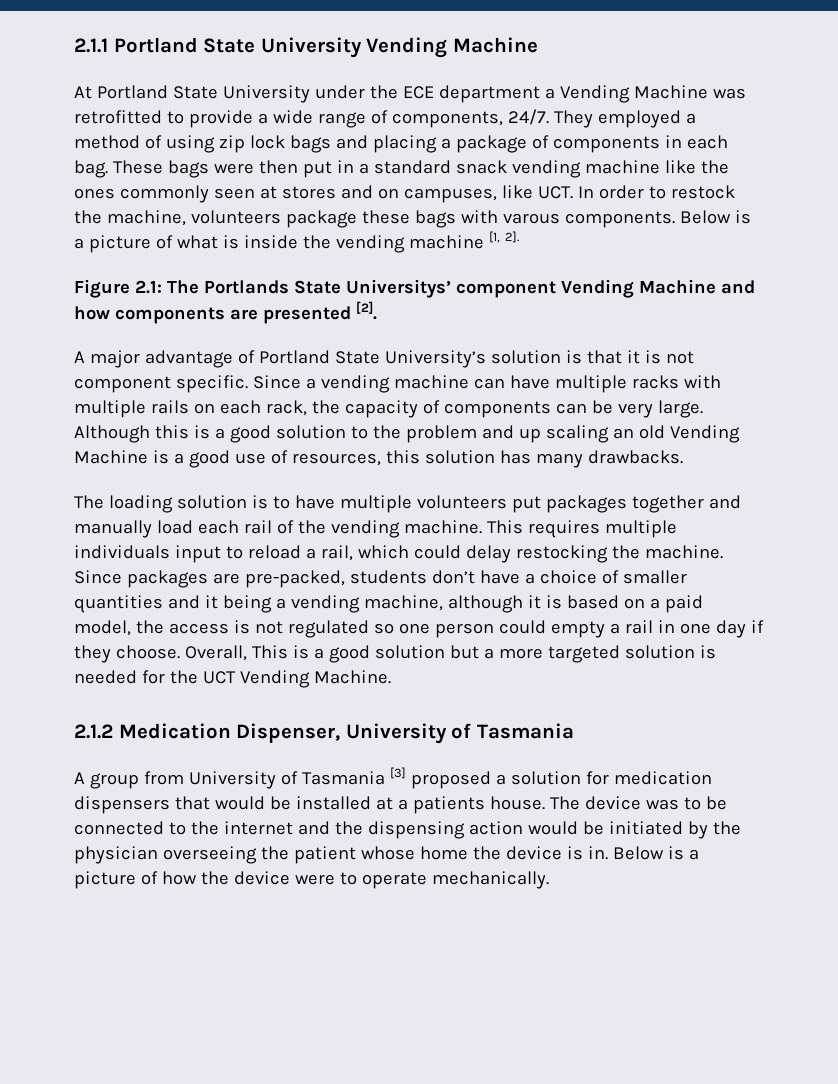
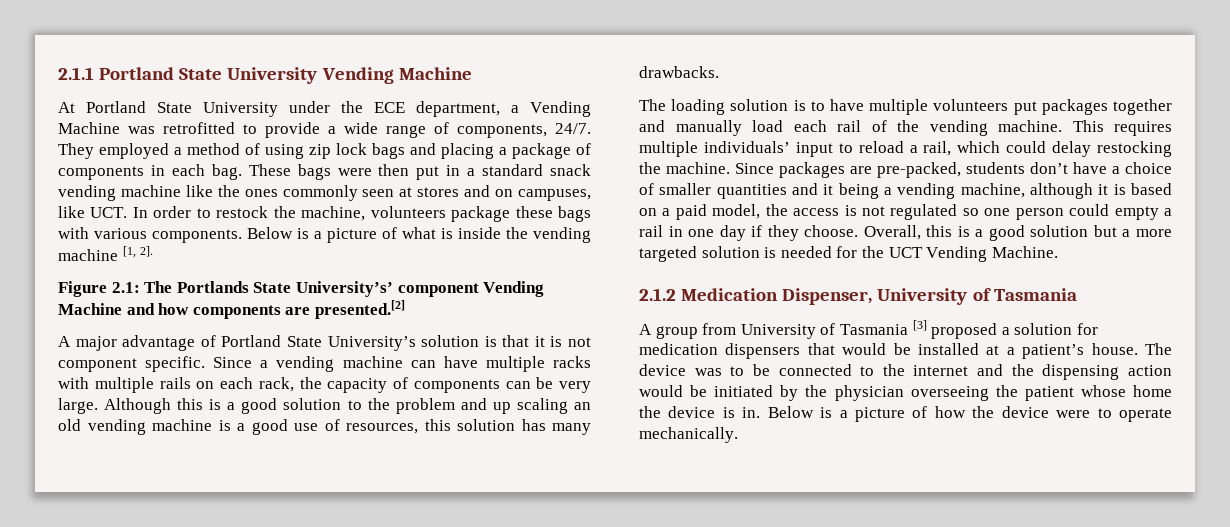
- At Portland State University under the ECE department a Vending Machine was retrofitted to provide a wide range of components, 24/7.
+ At Portland State University under the ECE department, a Vending Machine was retrofitted to provide a wide range of components, 24/7.
- These bags were then put in a standard snack vending machine like the ones commonly seen at stores and on campuses, like UCT. In order to restock the machine, volunteers package these bags with varous components.
+ These bags were then put in a standard snack vending machine like the ones commonly seen at stores and on campuses, like UCT. In order to restock the machine, volunteers package these bags with various components.
- Figure 2.1: The Portlands State Universitys’ component Vending Machine and how components are presented [2].
+ Figure 2.1: The Portlands State University’s’ component Vending Machine and how components are presented.[2]
- Although this is a good solution to the problem and up scaling an old Vending Machine is a good use of resources, this solution has many drawbacks.
+ Although this is a good solution to the problem and up scaling an old vending machine is a good use of resources, this solution has many drawbacks.
- This requires multiple individuals input to reload a rail, which could delay restocking the machine.
+ This requires multiple individuals’ input to reload a rail, which could delay restocking the machine.
- Overall, This is a good solution but a more targeted solution is needed for the UCT Vending Machine.
+ Overall, this is a good solution but a more targeted solution is needed for the UCT Vending Machine.
- A group from University of Tasmania [3] proposed a solution for medication dispensers that would be installed at a patients house.
+ A group from University of Tasmania [3] proposed a solution for medication dispensers that would be installed at a patient’s house.

